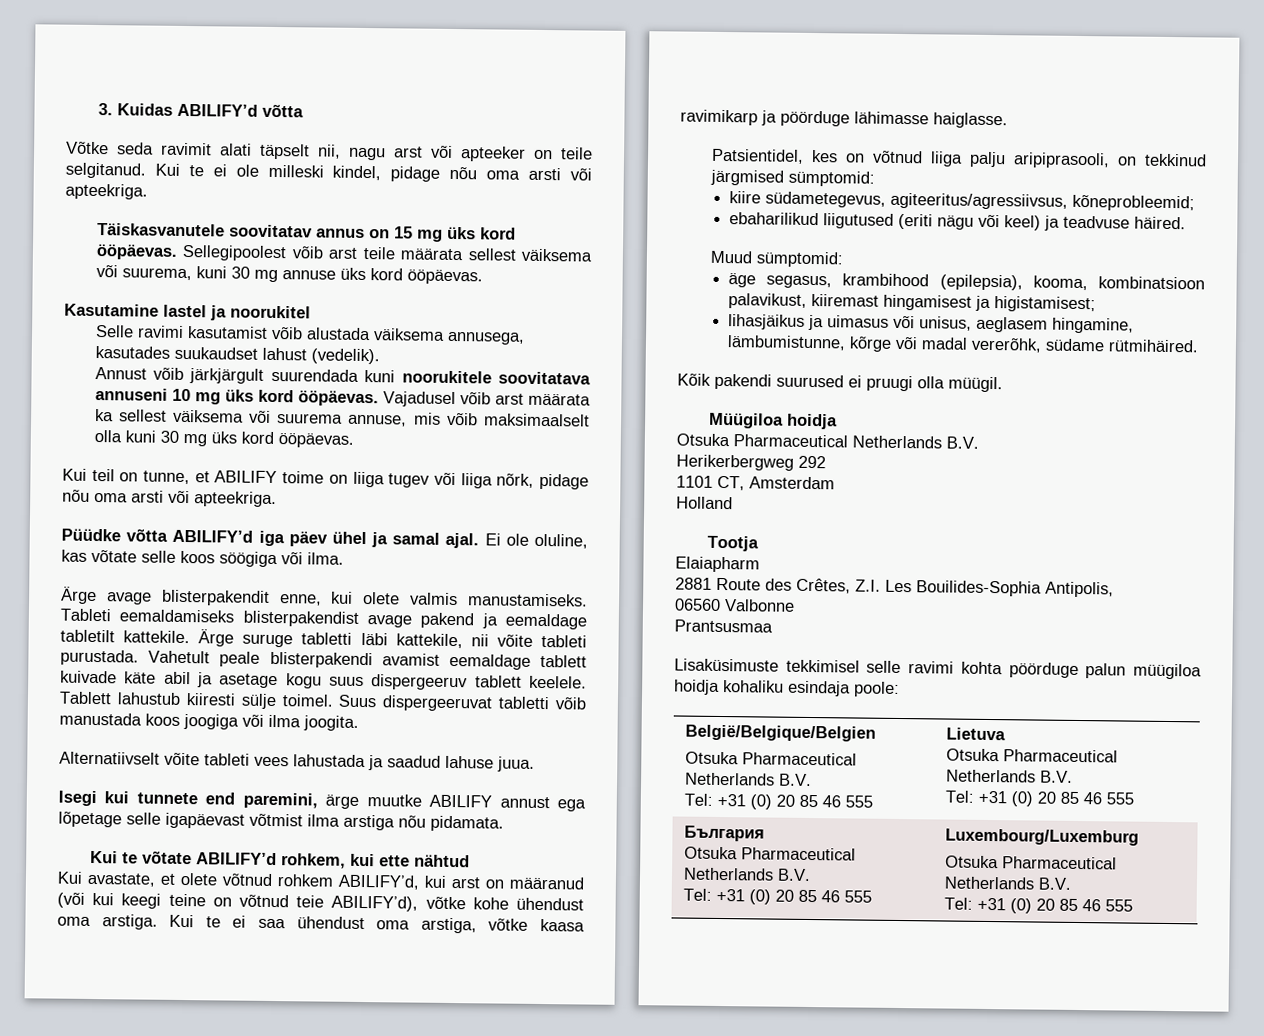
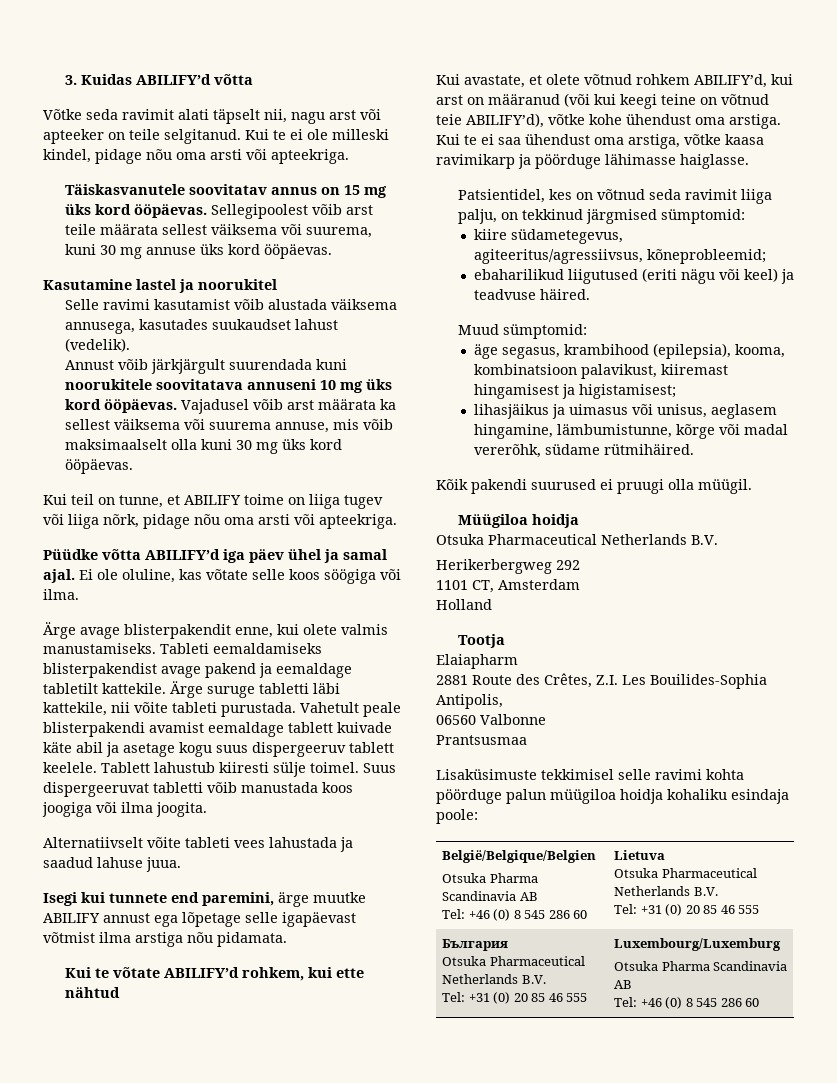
- Patsientidel, kes on võtnud liiga palju aripiprasooli, on tekkinud järgmised sümptomid:
+ Patsientidel, kes on võtnud seda ravimit liiga palju, on tekkinud järgmised sümptomid:
  België/Belgique/Belgien
- Otsuka Pharmaceutical Netherlands B.V.
- Tel: +31 (0) 20 85 46 555 | Lietuva
+ Otsuka Pharma Scandinavia AB
+ Tel: +46 (0) 8 545 286 60 | Lietuva
  България
  Otsuka Pharmaceutical Netherlands B.V.
  Tel: +31 (0) 20 85 46 555 | Luxembourg/Luxemburg
- Otsuka Pharmaceutical Netherlands B.V.
- Tel: +31 (0) 20 85 46 555
+ Otsuka Pharma Scandinavia AB
+ Tel: +46 (0) 8 545 286 60

